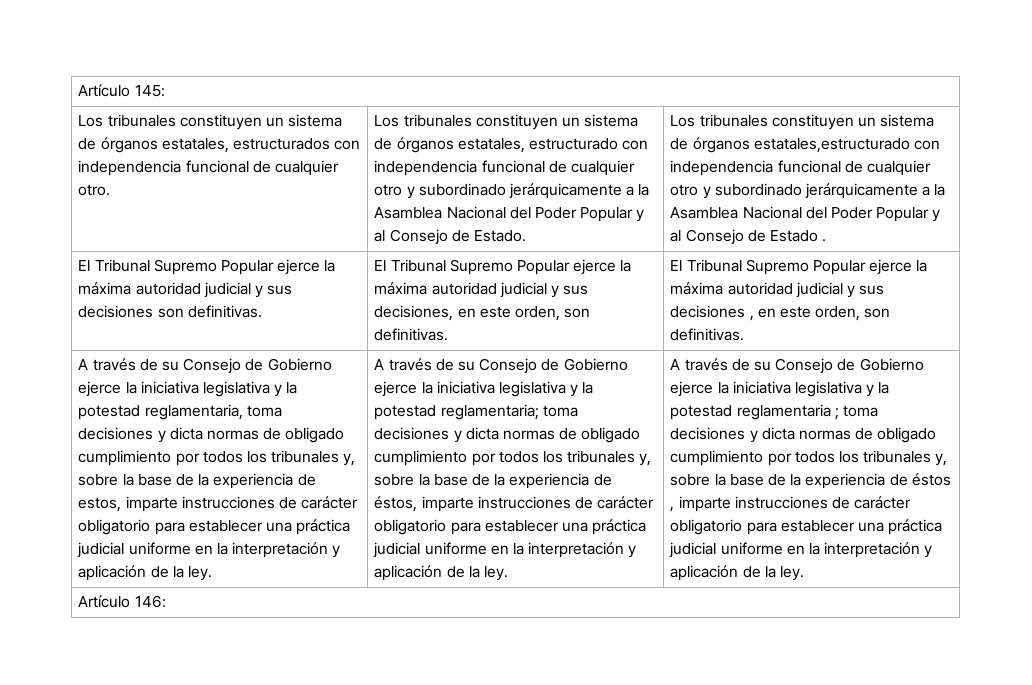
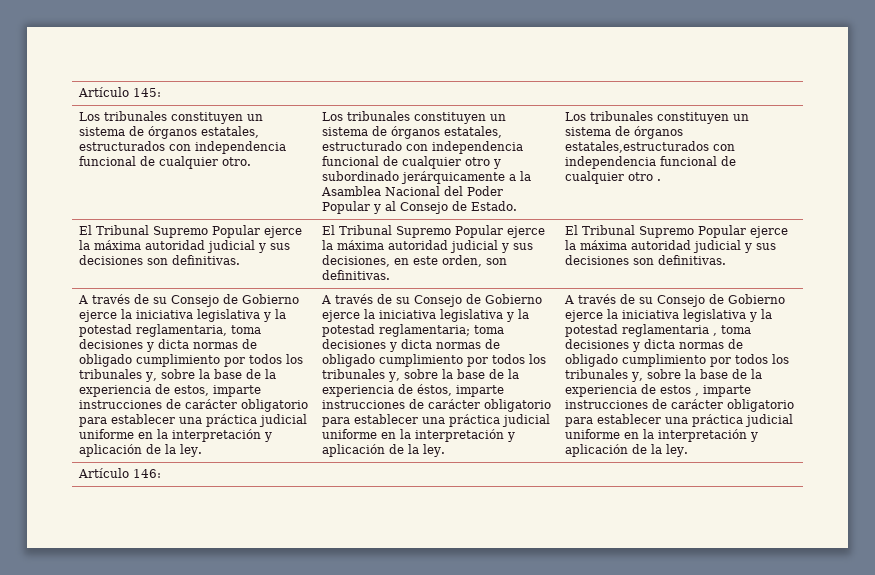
- Los tribunales constituyen un sistema de órganos estatales,estructurado con independencia funcional de cualquier otro y subordinado jerárquicamente a la Asamblea Nacional del Poder Popular y al Consejo de Estado .
+ Los tribunales constituyen un sistema de órganos estatales,estructurados con independencia funcional de cualquier otro .
- El Tribunal Supremo Popular ejerce la máxima autoridad judicial y sus decisiones, en este orden, son definitivas. | El Tribunal Supremo Popular ejerce la máxima autoridad judicial y sus decisiones , en este orden, son definitivas.
+ El Tribunal Supremo Popular ejerce la máxima autoridad judicial y sus decisiones, en este orden, son definitivas. | El Tribunal Supremo Popular ejerce la máxima autoridad judicial y sus decisiones son definitivas.
- A través de su Consejo de Gobierno ejerce la iniciativa legislativa y la potestad reglamentaria ; toma decisiones y dicta normas de obligado cumplimiento por todos los tribunales y, sobre la base de la experiencia de éstos , imparte instrucciones de carácter obligatorio para establecer una práctica judicial uniforme en la interpretación y aplicación de la ley.
+ A través de su Consejo de Gobierno ejerce la iniciativa legislativa y la potestad reglamentaria , toma decisiones y dicta normas de obligado cumplimiento por todos los tribunales y, sobre la base de la experiencia de estos , imparte instrucciones de carácter obligatorio para establecer una práctica judicial uniforme en la interpretación y aplicación de la ley.

